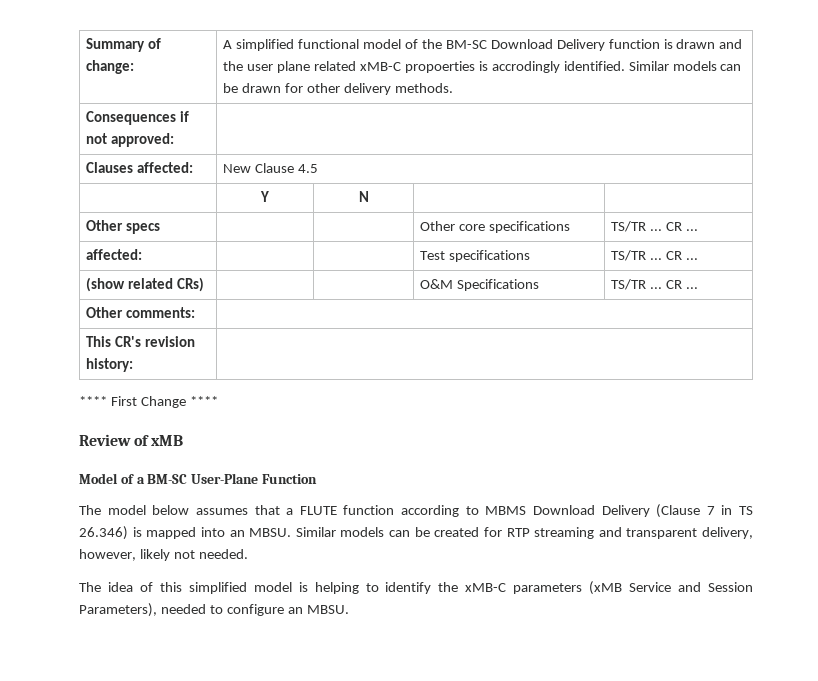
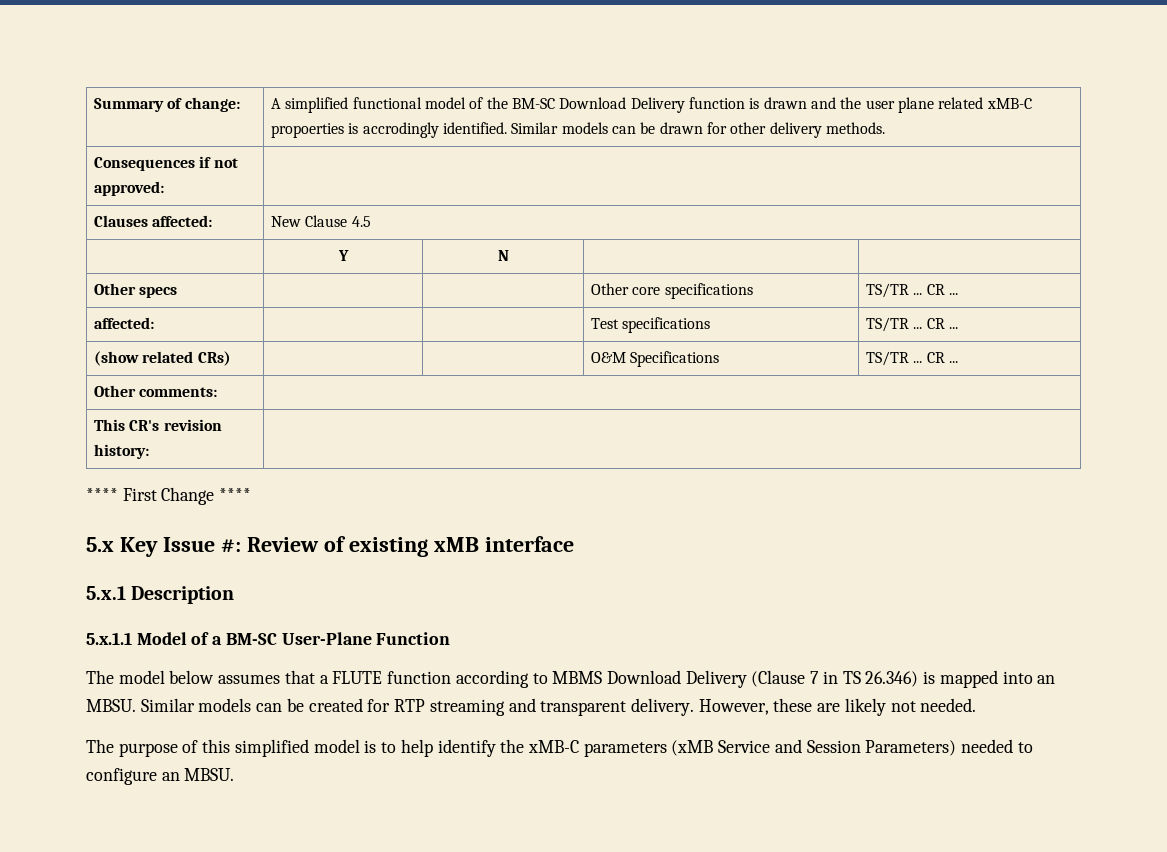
- Review of xMB
- Model of a BM-SC User-Plane Function
+ 5.x Key Issue #: Review of existing xMB interface
+ 5.x.1 Description
+ 5.x.1.1 Model of a BM-SC User-Plane Function
- Similar models can be created for RTP streaming and transparent delivery, however, likely not needed.
+ Similar models can be created for RTP streaming and transparent delivery. However, these are likely not needed.
- The idea of this simplified model is helping to identify the xMB-C parameters (xMB Service and Session Parameters), needed to configure an MBSU.
+ The purpose of this simplified model is to help identify the xMB-C parameters (xMB Service and Session Parameters) needed to configure an MBSU.

